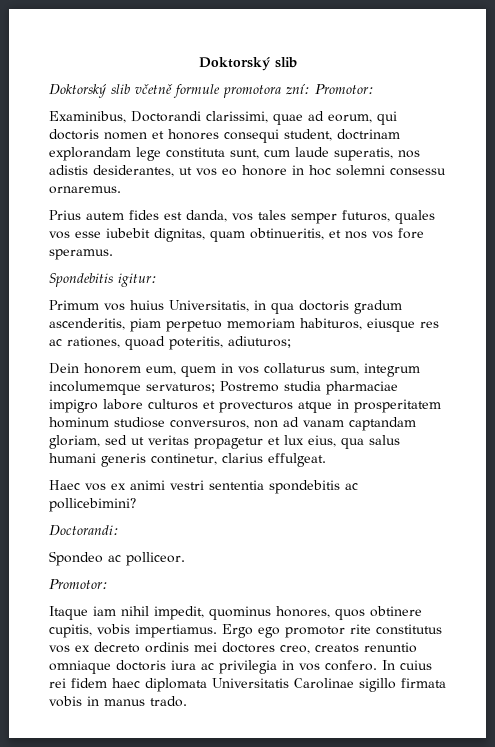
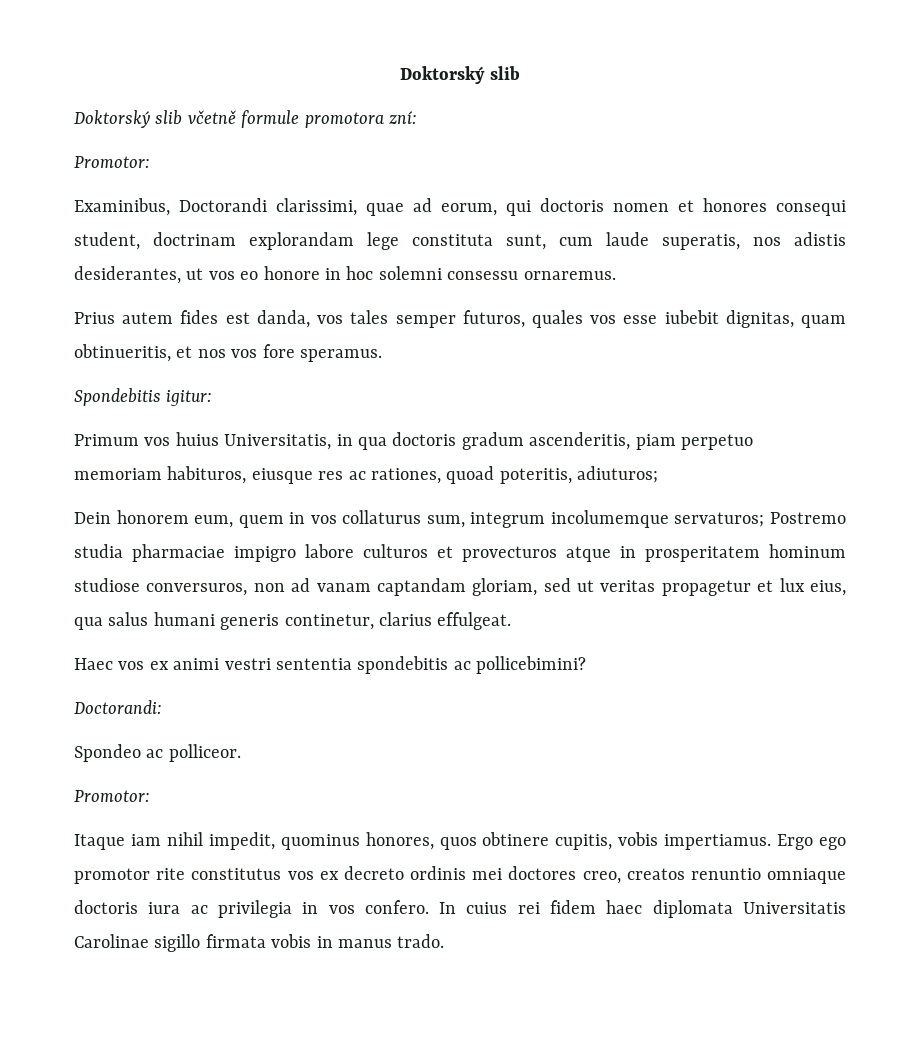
- Doktorský slib včetně formule promotora zní: Promotor:
+ Doktorský slib včetně formule promotora zní:
+ Promotor:

